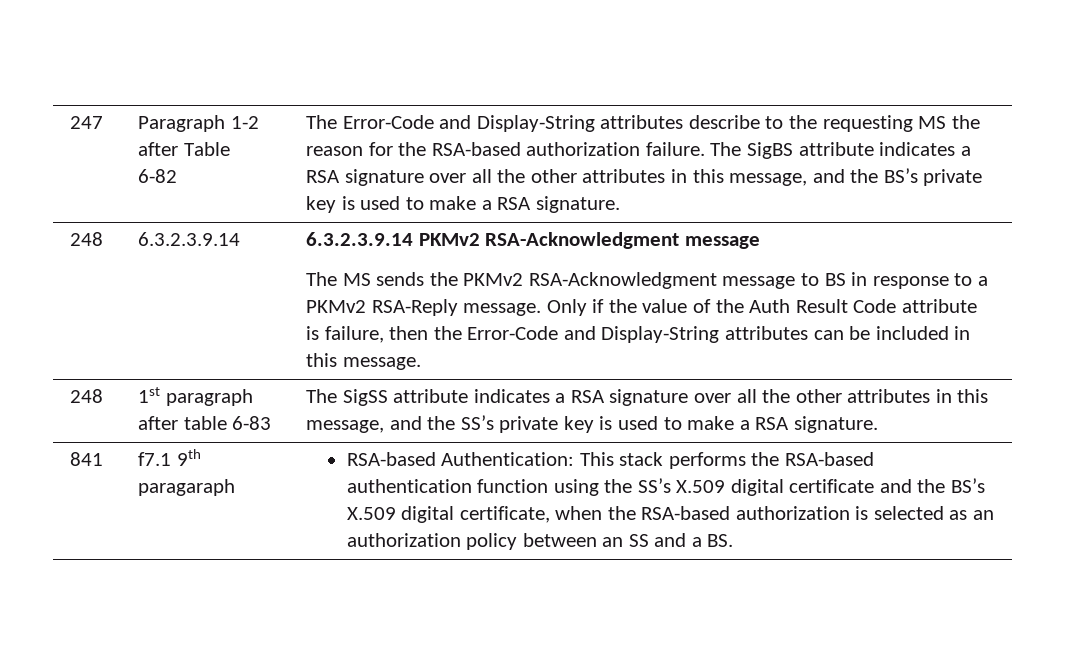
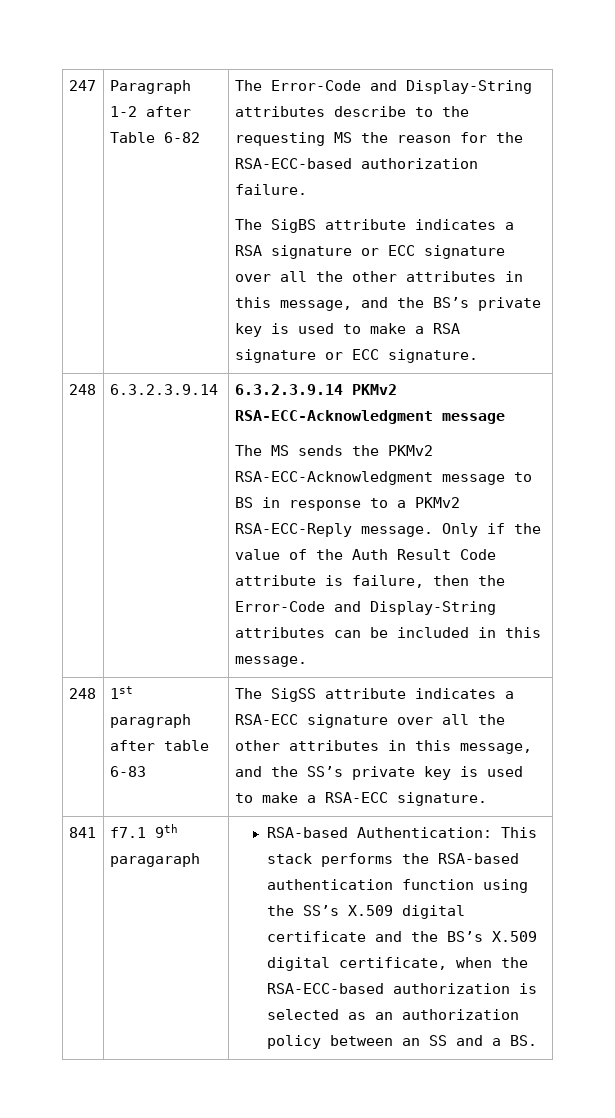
- The Error-Code and Display-String attributes describe to the requesting MS the reason for the RSA-based authorization failure. The SigBS attribute indicates a RSA signature over all the other attributes in this message, and the BS’s private key is used to make a RSA signature.
+ The Error-Code and Display-String attributes describe to the requesting MS the reason for the RSA-ECC-based authorization failure.
+ The SigBS attribute indicates a RSA signature or ECC signature over all the other attributes in this message, and the BS’s private key is used to make a RSA signature or ECC signature.
- 6.3.2.3.9.14 PKMv2 RSA-Acknowledgment message
+ 6.3.2.3.9.14 PKMv2 RSA-ECC-Acknowledgment message
- The MS sends the PKMv2 RSA-Acknowledgment message to BS in response to a PKMv2 RSA-Reply message.
+ The MS sends the PKMv2 RSA-ECC-Acknowledgment message to BS in response to a PKMv2 RSA-ECC-Reply message.
- 248 | 1st paragraph after table 6-83 | The SigSS attribute indicates a RSA signature over all the other attributes in this message, and the SS’s private key is used to make a RSA signature.
+ 248 | 1st paragraph after table 6-83 | The SigSS attribute indicates a RSA-ECC signature over all the other attributes in this message, and the SS’s private key is used to make a RSA-ECC signature.
- RSA-based Authentication: This stack performs the RSA-based authentication function using the SS’s X.509 digital certificate and the BS’s X.509 digital certificate, when the RSA-based authorization is selected as an authorization policy between an SS and a BS.
+ RSA-based Authentication: This stack performs the RSA-based authentication function using the SS’s X.509 digital certificate and the BS’s X.509 digital certificate, when the RSA-ECC-based authorization is selected as an authorization policy between an SS and a BS.

